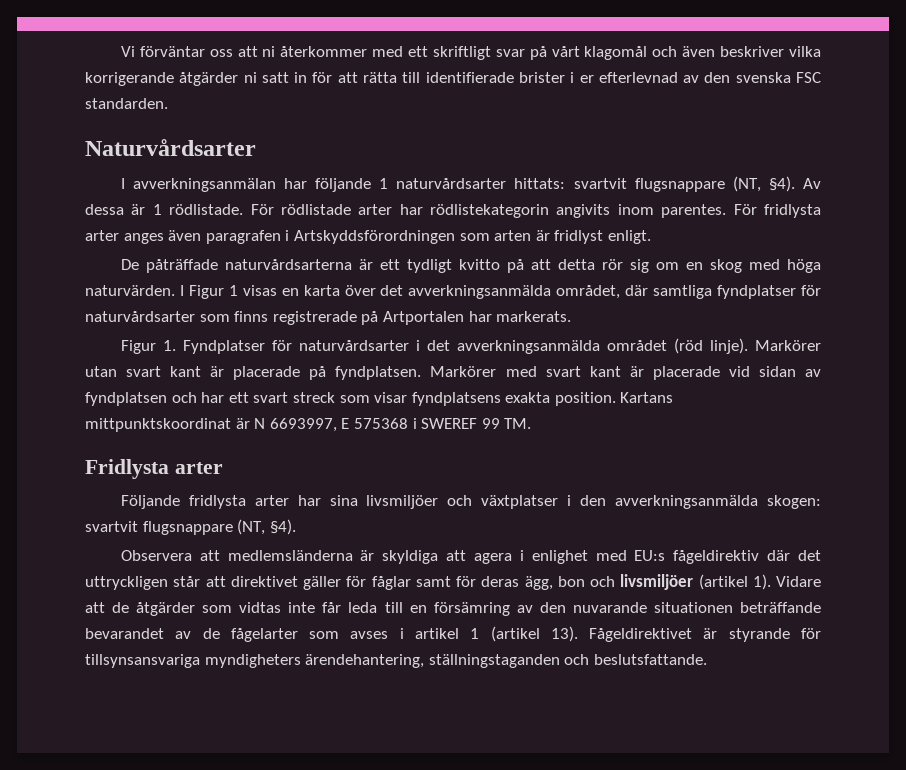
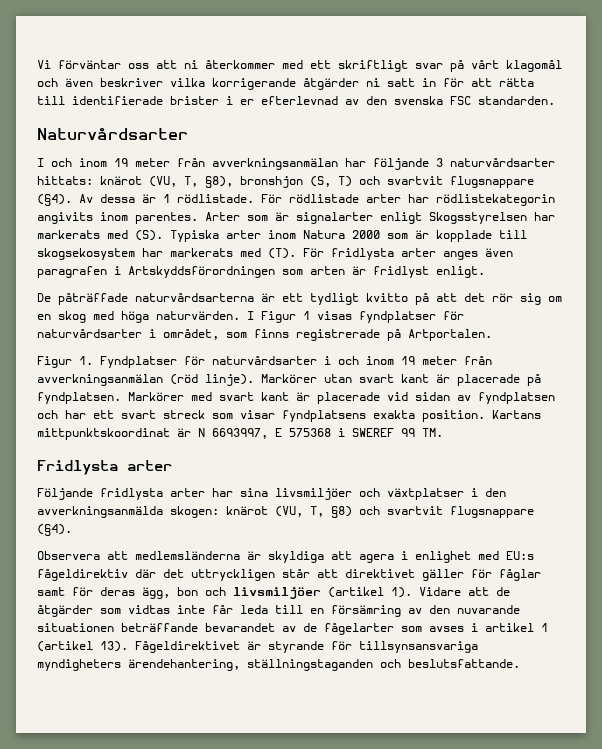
- I avverkningsanmälan har följande 1 naturvårdsarter hittats: svartvit flugsnappare (NT, §4).
+ I och inom 19 meter från avverkningsanmälan har följande 3 naturvårdsarter hittats: knärot (VU, T, §8), bronshjon (S, T) och svartvit flugsnappare (§4).
- För fridlysta arter anges även paragrafen i Artskyddsförordningen som arten är fridlyst enligt.
+ Arter som är signalarter enligt Skogsstyrelsen har markerats med (S). Typiska arter inom Natura 2000 som är kopplade till skogsekosystem har markerats med (T). För fridlysta arter anges även paragrafen i Artskyddsförordningen som arten är fridlyst enligt.
- De påträffade naturvårdsarterna är ett tydligt kvitto på att detta rör sig om en skog med höga naturvärden.
+ De påträffade naturvårdsarterna är ett tydligt kvitto på att det rör sig om en skog med höga naturvärden.
- I Figur 1 visas en karta över det avverkningsanmälda området, där samtliga fyndplatser för naturvårdsarter som finns registrerade på Artportalen har markerats.
+ I Figur 1 visas fyndplatser för naturvårdsarter i området, som finns registrerade på Artportalen.
- Figur 1. Fyndplatser för naturvårdsarter i det avverkningsanmälda området (röd linje).
+ Figur 1. Fyndplatser för naturvårdsarter i och inom 19 meter från avverkningsanmälan (röd linje).
- Följande fridlysta arter har sina livsmiljöer och växtplatser i den avverkningsanmälda skogen: svartvit flugsnappare (NT, §4).
+ Följande fridlysta arter har sina livsmiljöer och växtplatser i den avverkningsanmälda skogen: knärot (VU, T, §8) och svartvit flugsnappare (§4).

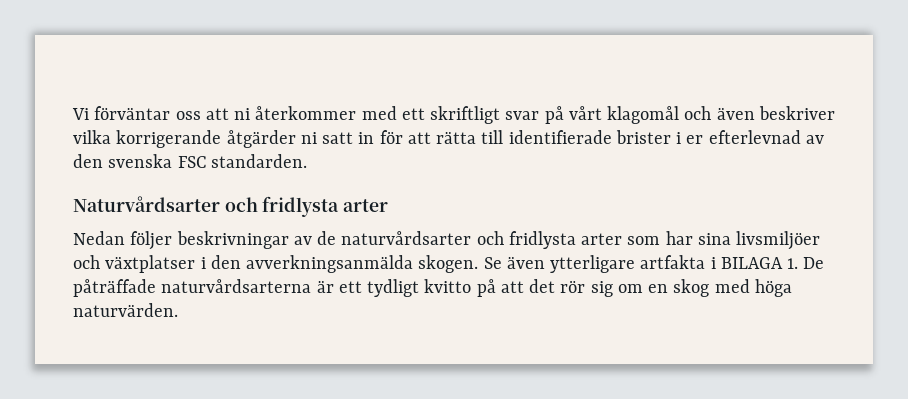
- Naturvårdsarter
- I och inom 19 meter från avverkningsanmälan har följande 3 naturvårdsarter hittats: knärot (VU, T, §8), bronshjon (S, T) och svartvit flugsnappare (§4). Av dessa är 1 rödlistade. För rödlistade arter har rödlistekategorin angivits inom parentes. Arter som är signalarter enligt Skogsstyrelsen har markerats med (S). Typiska arter inom Natura 2000 som är kopplade till skogsekosystem har markerats med (T). För fridlysta arter anges även paragrafen i Artskyddsförordningen som arten är fridlyst enligt.
- De påträffade naturvårdsarterna är ett tydligt kvitto på att det rör sig om en skog med höga naturvärden. I Figur 1 visas fyndplatser för naturvårdsarter i området, som finns registrerade på Artportalen.
- Figur 1. Fyndplatser för naturvårdsarter i och inom 19 meter från avverkningsanmälan (röd linje). Markörer utan svart kant är placerade på fyndplatsen. Markörer med svart kant är placerade vid sidan av fyndplatsen och har ett svart streck som visar fyndplatsens exakta position. Kartans mittpunktskoordinat är N 6693997, E 575368 i SWEREF 99 TM.
- Fridlysta arter
- Följande fridlysta arter har sina livsmiljöer och växtplatser i den avverkningsanmälda skogen: knärot (VU, T, §8) och svartvit flugsnappare (§4).
- Observera att medlemsländerna är skyldiga att agera i enlighet med EU:s fågeldirektiv där det uttryckligen står att direktivet gäller för fåglar samt för deras ägg, bon och livsmiljöer (artikel 1). Vidare att de åtgärder som vidtas inte får leda till en försämring av den nuvarande situationen beträffande bevarandet av de fågelarter som avses i artikel 1 (artikel 13). Fågeldirektivet är styrande för tillsynsansvariga myndigheters ärendehantering, ställningstaganden och beslutsfattande.
+ Naturvårdsarter och fridlysta arter
+ Nedan följer beskrivningar av de naturvårdsarter och fridlysta arter som har sina livsmiljöer och växtplatser i den avverkningsanmälda skogen. Se även ytterligare artfakta i BILAGA 1. De påträffade naturvårdsarterna är ett tydligt kvitto på att det rör sig om en skog med höga naturvärden.

